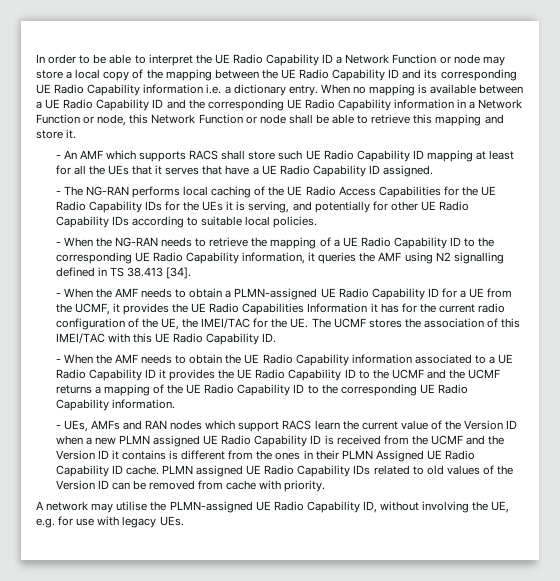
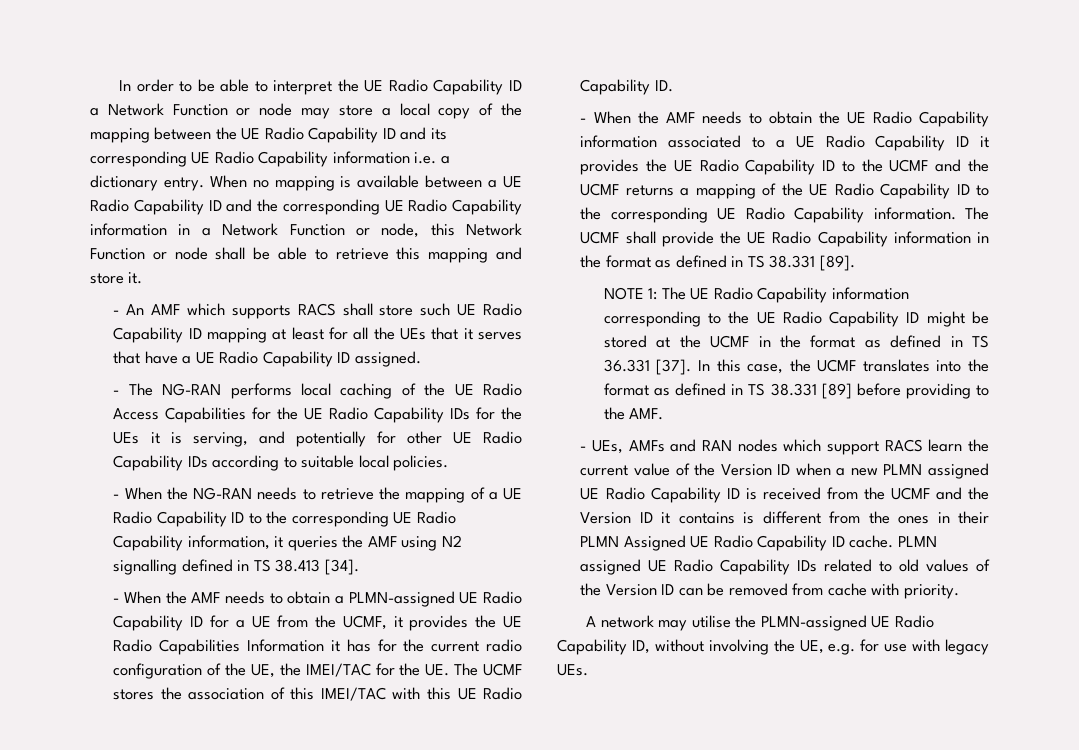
+ The UCMF shall provide the UE Radio Capability information in the format as defined in TS 38.331 [89].
+ NOTE 1: The UE Radio Capability information corresponding to the UE Radio Capability ID might be stored at the UCMF in the format as defined in TS 36.331 [37]. In this case, the UCMF translates into the format as defined in TS 38.331 [89] before providing to the AMF.

